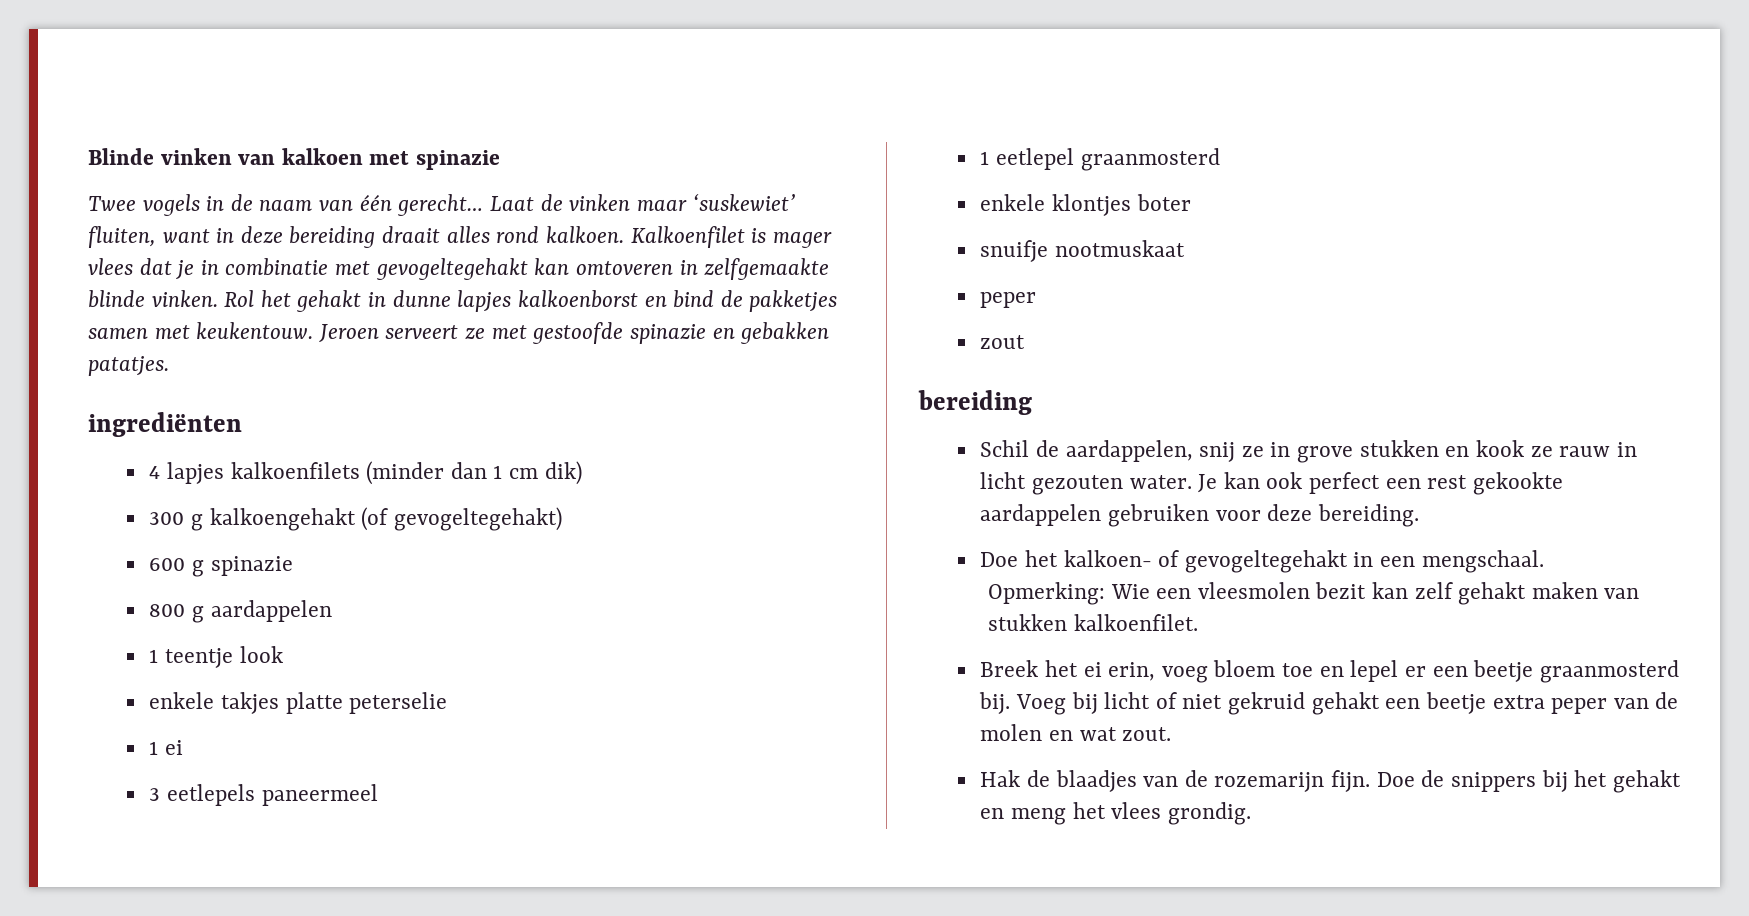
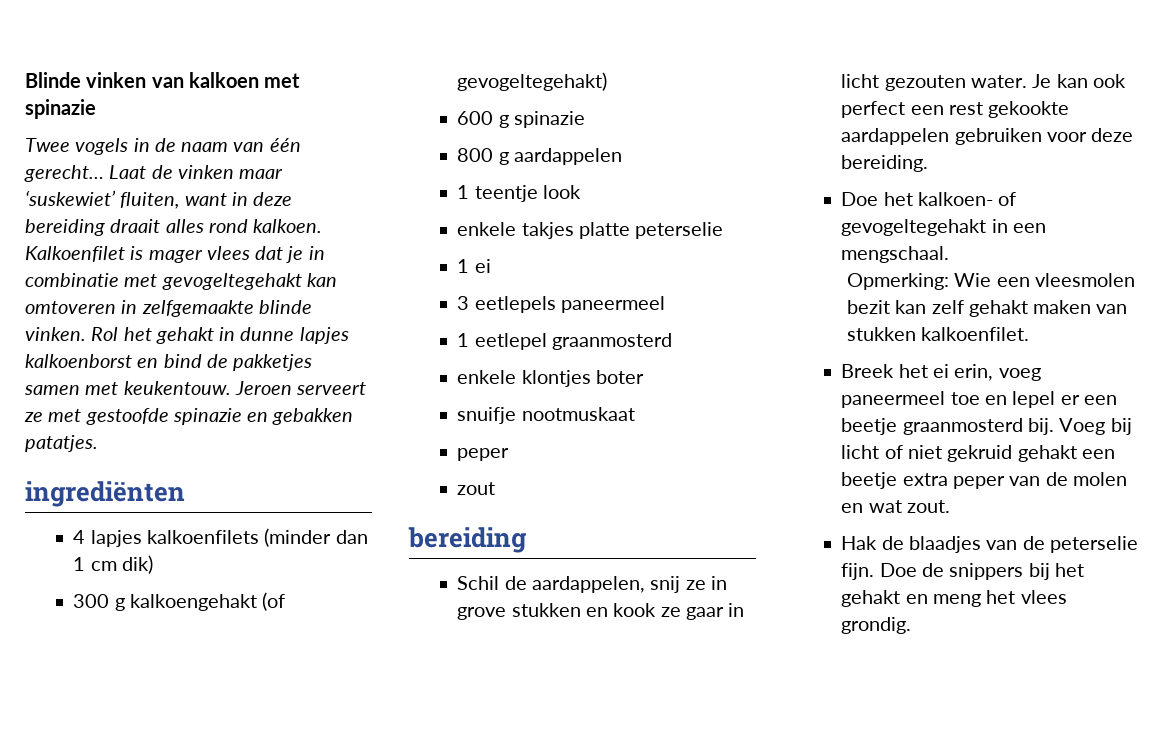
- Schil de aardappelen, snij ze in grove stukken en kook ze rauw in licht gezouten water.
+ Schil de aardappelen, snij ze in grove stukken en kook ze gaar in licht gezouten water.
- Breek het ei erin, voeg bloem toe en lepel er een beetje graanmosterd bij.
+ Breek het ei erin, voeg paneermeel toe en lepel er een beetje graanmosterd bij.
- Hak de blaadjes van de rozemarijn fijn.
+ Hak de blaadjes van de peterselie fijn.

